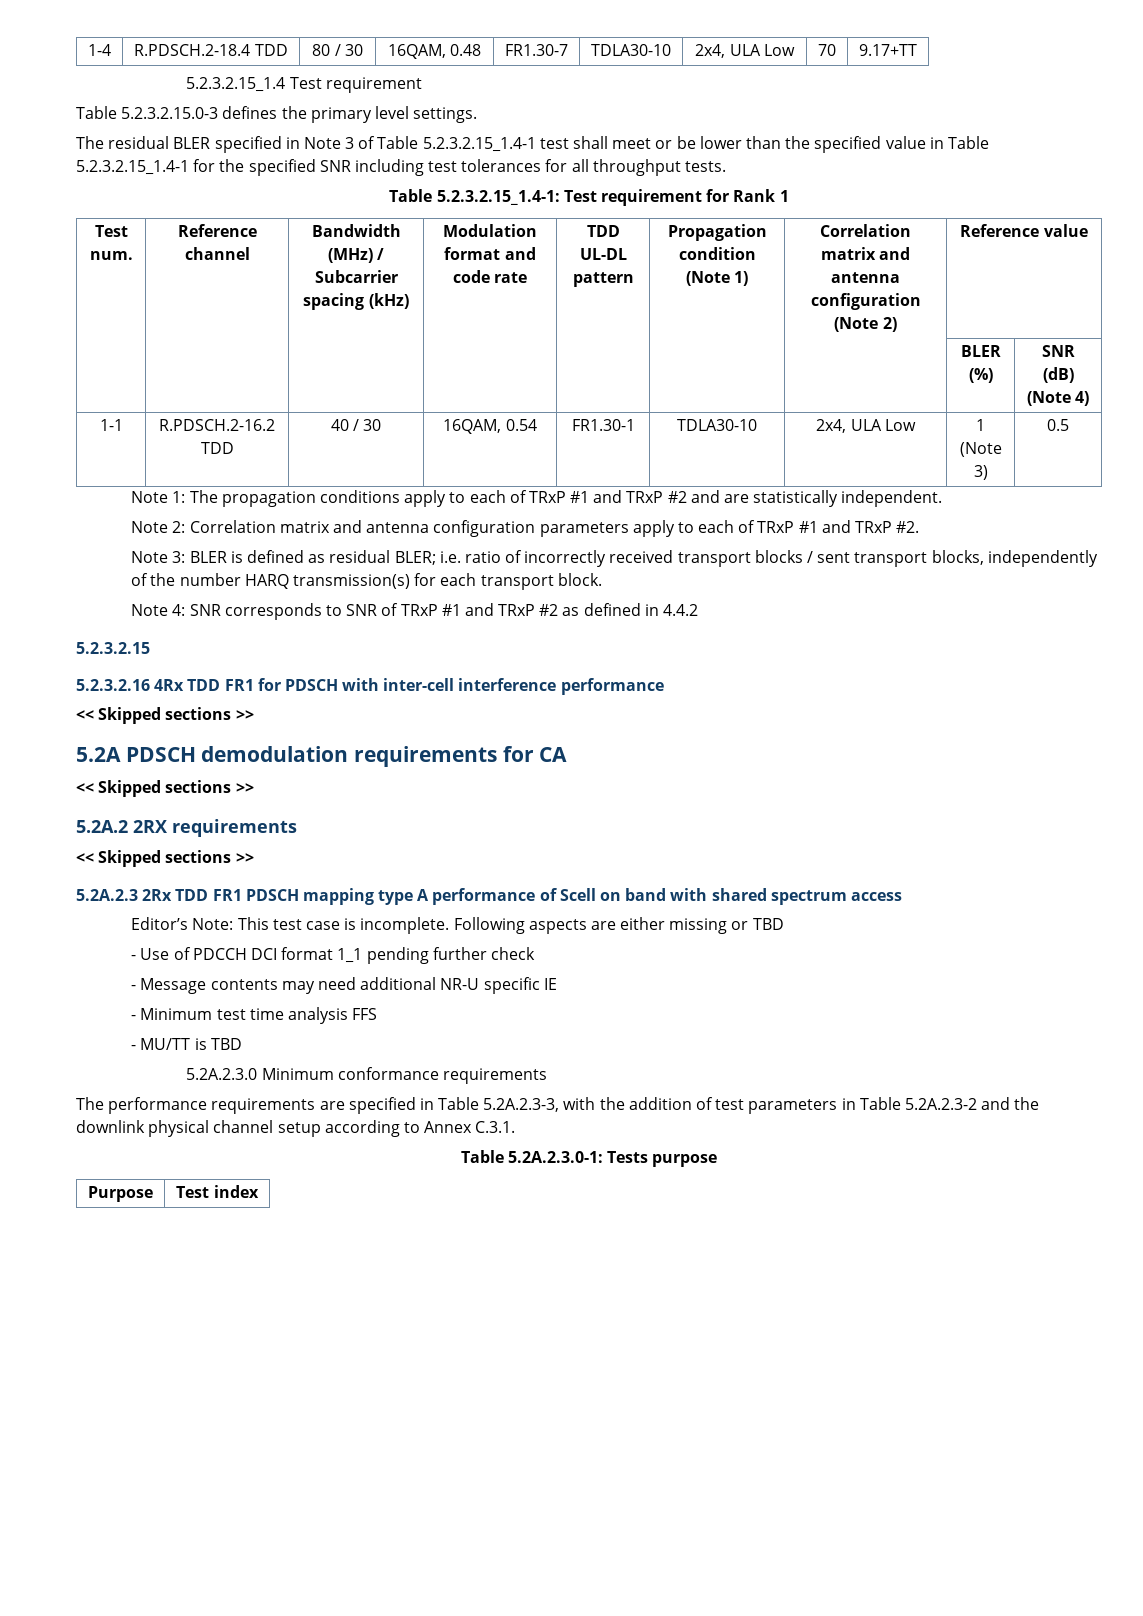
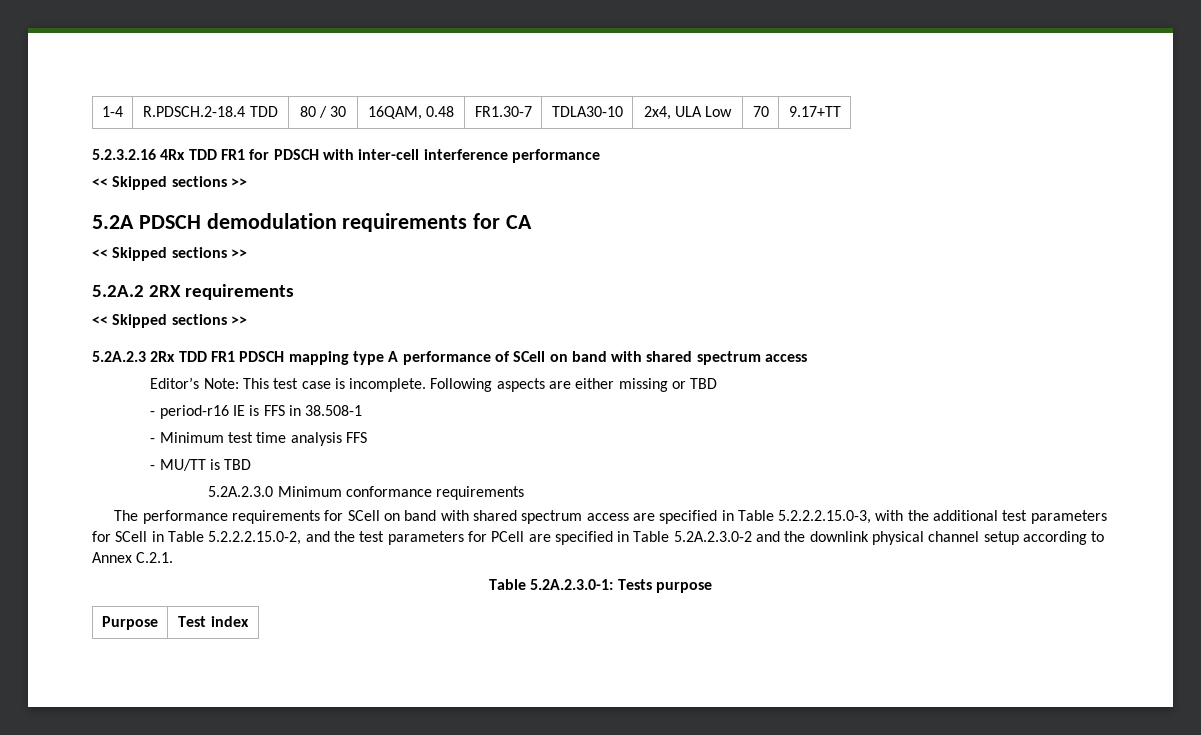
- 5.2.3.2.15_1.4 Test requirement
- Table 5.2.3.2.15.0-3 defines the primary level settings.
- The residual BLER specified in Note 3 of Table 5.2.3.2.15_1.4-1 test shall meet or be lower than the specified value in Table 5.2.3.2.15_1.4-1 for the specified SNR including test tolerances for all throughput tests.
- Table 5.2.3.2.15_1.4-1: Test requirement for Rank 1
- Test num. | Reference channel | Bandwidth (MHz) / Subcarrier spacing (kHz) | Modulation format and code rate | TDD UL-DL pattern | Propagation condition (Note 1) | Correlation matrix and antenna configuration (Note 2) | Reference value
- | | | | | | | BLER (%) | SNR (dB) (Note 4)
- 1-1 | R.PDSCH.2-16.2 TDD | 40 / 30 | 16QAM, 0.54 | FR1.30-1 | TDLA30-10 | 2x4, ULA Low | 1 (Note 3) | 0.5
- Note 1: The propagation conditions apply to each of TRxP #1 and TRxP #2 and are statistically independent.
- Note 2: Correlation matrix and antenna configuration parameters apply to each of TRxP #1 and TRxP #2.
- Note 3: BLER is defined as residual BLER; i.e. ratio of incorrectly received transport blocks / sent transport blocks, independently of the number HARQ transmission(s) for each transport block.
- Note 4: SNR corresponds to SNR of TRxP #1 and TRxP #2 as defined in 4.4.2
- 5.2.3.2.15
- 5.2A.2.3 2Rx TDD FR1 PDSCH mapping type A performance of Scell on band with shared spectrum access
+ 5.2A.2.3 2Rx TDD FR1 PDSCH mapping type A performance of SCell on band with shared spectrum access
- - Use of PDCCH DCI format 1_1 pending further check
- - Message contents may need additional NR-U specific IE
+ - period-r16 IE is FFS in 38.508-1
- The performance requirements are specified in Table 5.2A.2.3-3, with the addition of test parameters in Table 5.2A.2.3-2 and the downlink physical channel setup according to Annex C.3.1.
+ The performance requirements for SCell on band with shared spectrum access are specified in Table 5.2.2.2.15.0-3, with the additional test parameters for SCell in Table 5.2.2.2.15.0-2, and the test parameters for PCell are specified in Table 5.2A.2.3.0-2 and the downlink physical channel setup according to Annex C.2.1.

